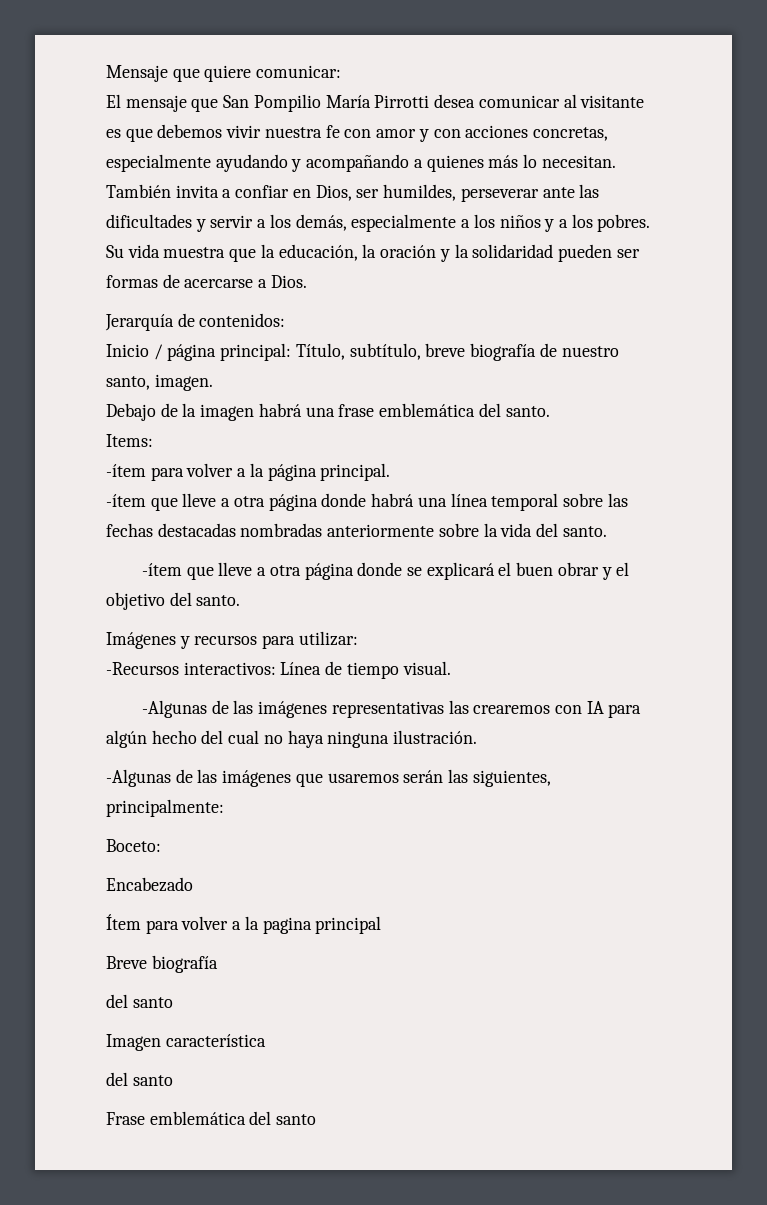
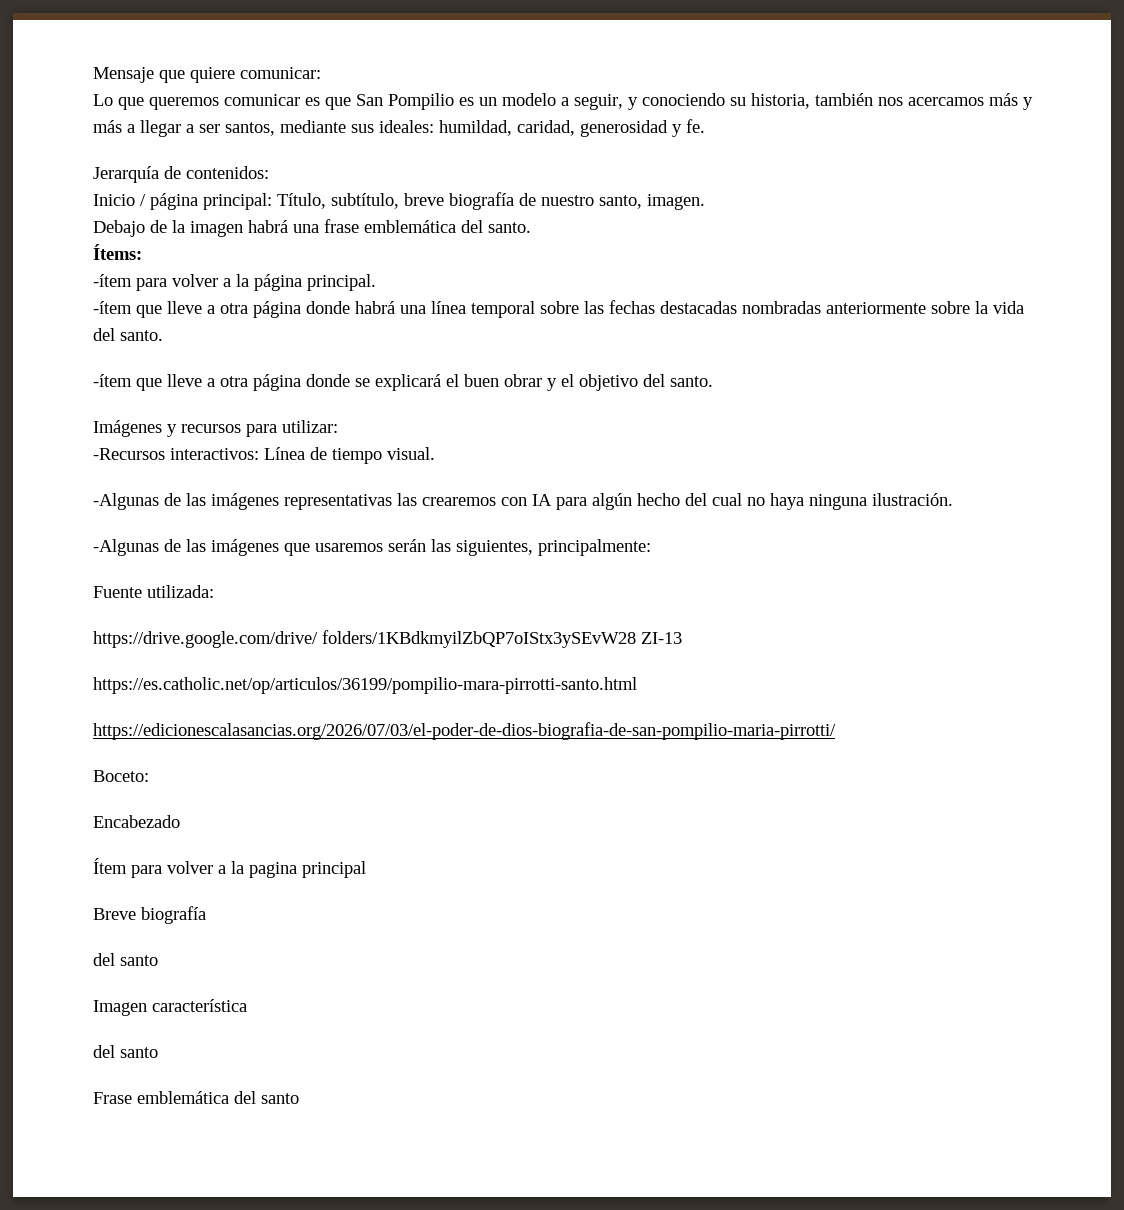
- El mensaje que San Pompilio María Pirrotti desea comunicar al visitante es que debemos vivir nuestra fe con amor y con acciones concretas, especialmente ayudando y acompañando a quienes más lo necesitan. También invita a confiar en Dios, ser humildes, perseverar ante las dificultades y servir a los demás, especialmente a los niños y a los pobres. Su vida muestra que la educación, la oración y la solidaridad pueden ser formas de acercarse a Dios.
+ Lo que queremos comunicar es que San Pompilio es un modelo a seguir, y conociendo su historia, también nos acercamos más y más a llegar a ser santos, mediante sus ideales: humildad, caridad, generosidad y fe.
- Items:
+ Ítems:
+ Fuente utilizada:
+ https://drive.google.com/drive/ folders/1KBdkmyilZbQP7oIStx3ySEvW28 ZI-13
+ https://es.catholic.net/op/articulos/36199/pompilio-mara-pirrotti-santo.html
+ https://edicionescalasancias.org/2026/07/03/el-poder-de-dios-biografia-de-san-pompilio-maria-pirrotti/

